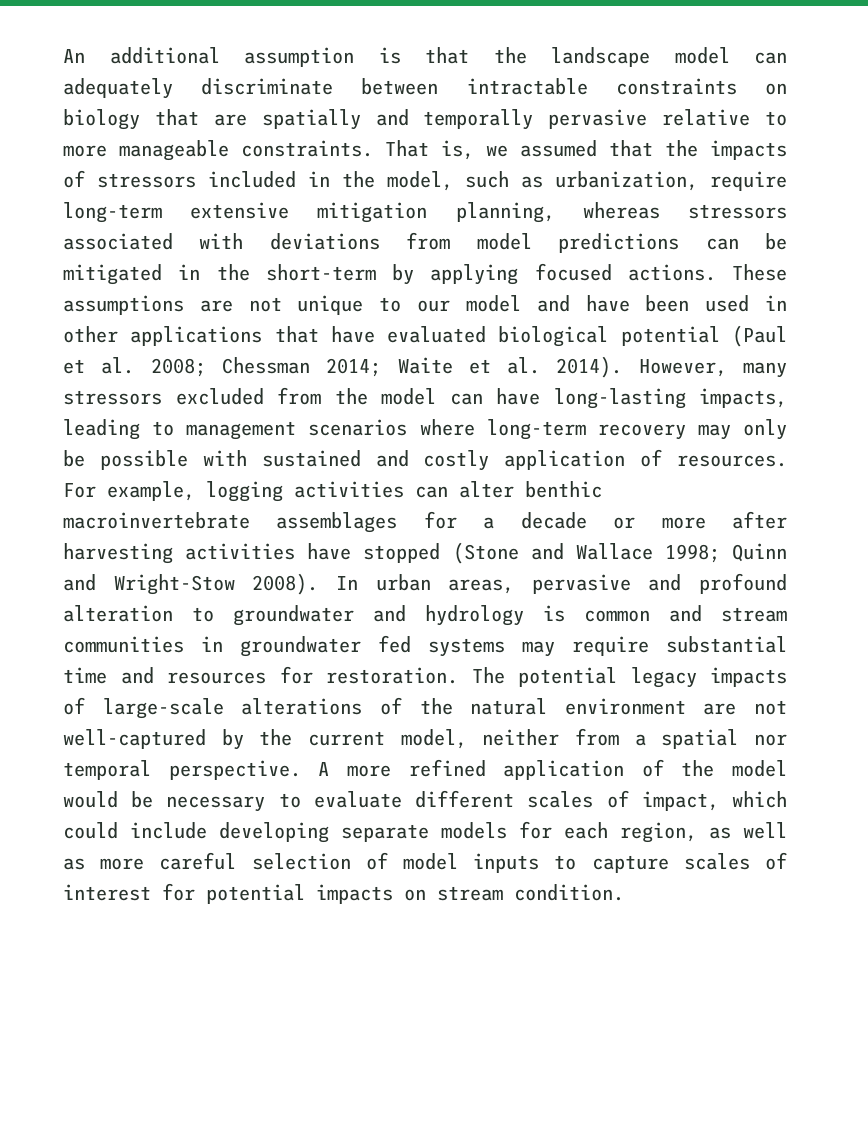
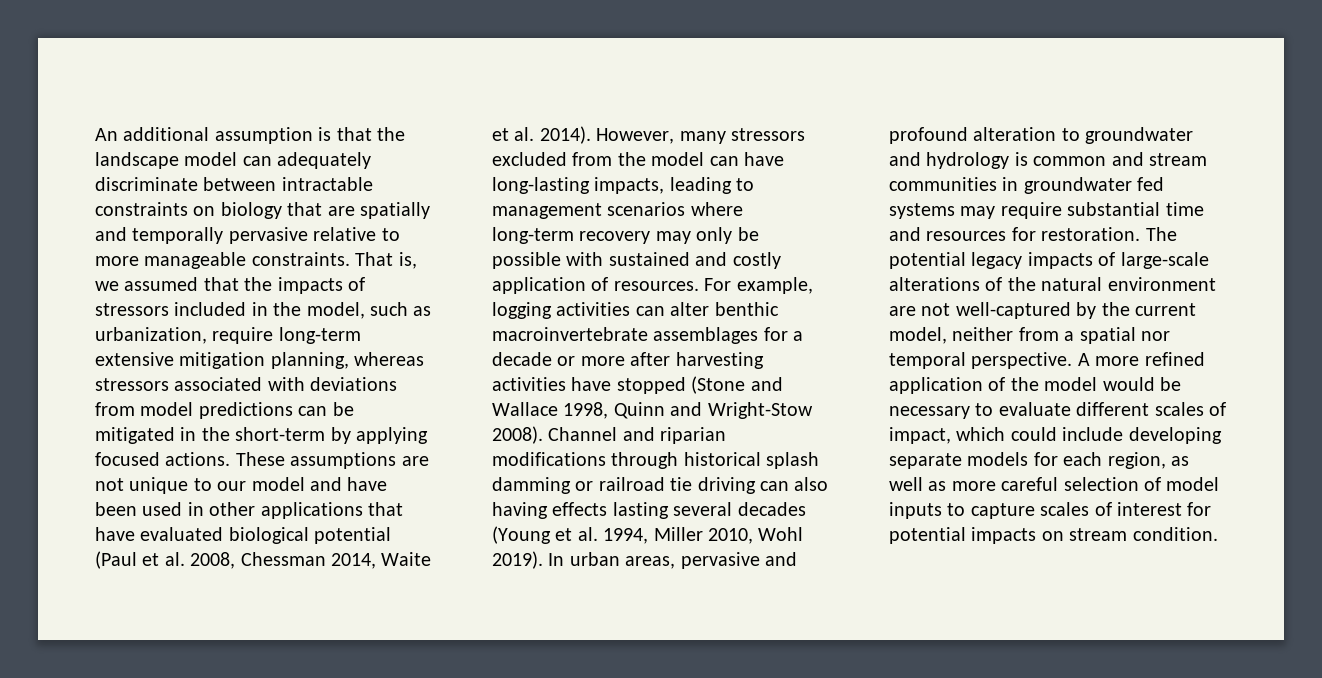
- These assumptions are not unique to our model and have been used in other applications that have evaluated biological potential (Paul et al. 2008; Chessman 2014; Waite et al. 2014).
+ These assumptions are not unique to our model and have been used in other applications that have evaluated biological potential (Paul et al. 2008, Chessman 2014, Waite et al. 2014).
- For example, logging activities can alter benthic macroinvertebrate assemblages for a decade or more after harvesting activities have stopped (Stone and Wallace 1998; Quinn and Wright-Stow 2008).
+ For example, logging activities can alter benthic macroinvertebrate assemblages for a decade or more after harvesting activities have stopped (Stone and Wallace 1998, Quinn and Wright-Stow 2008).
+ Channel and riparian modifications through historical splash damming or railroad tie driving can also having effects lasting several decades (Young et al. 1994, Miller 2010, Wohl 2019).

